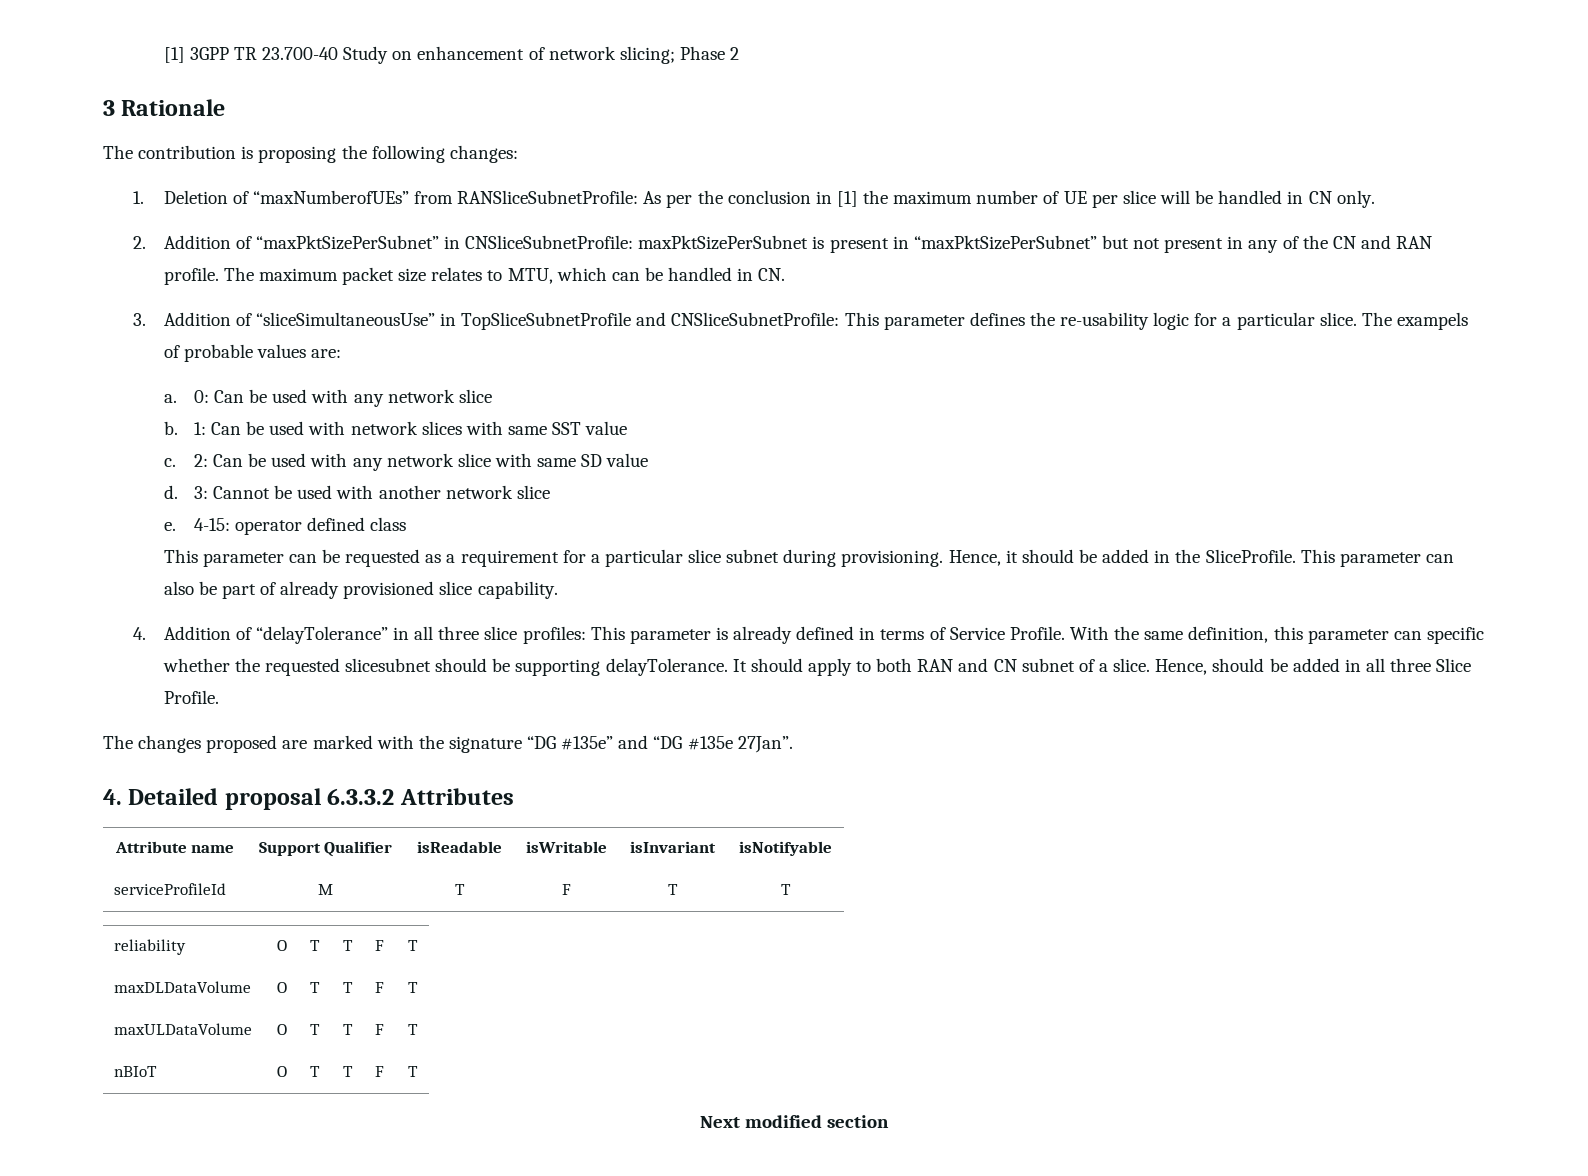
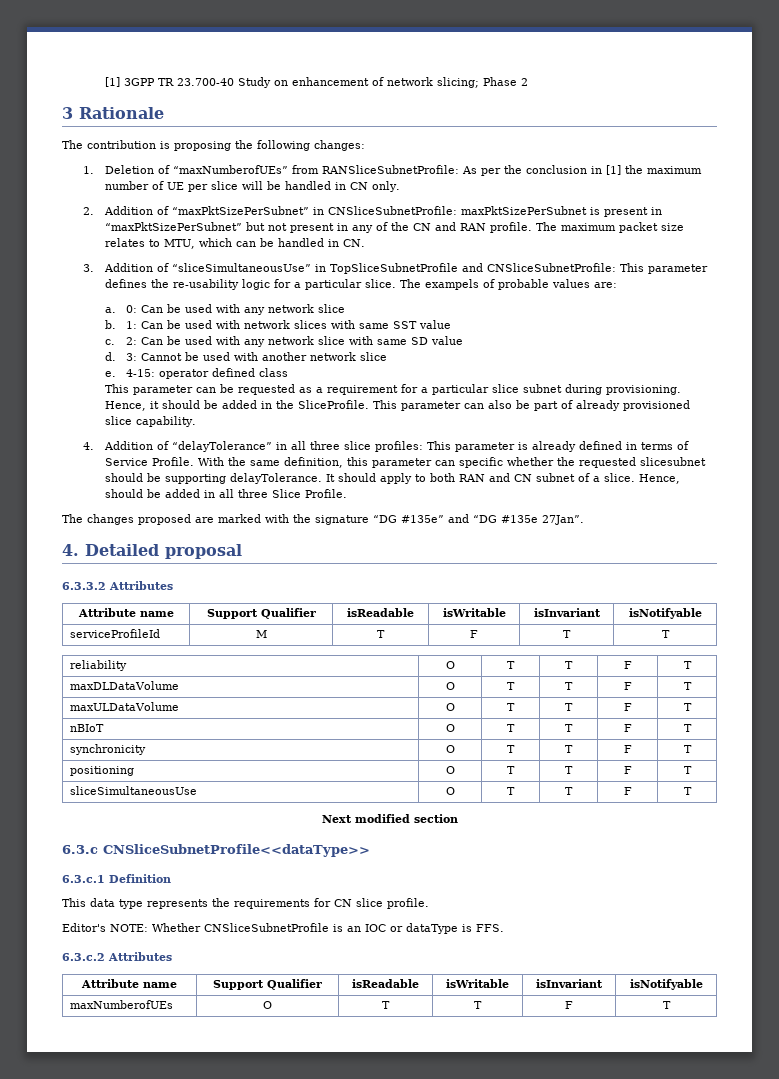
- 4. Detailed proposal 6.3.3.2 Attributes
+ 4. Detailed proposal
+ 6.3.3.2 Attributes
+ synchronicity | O | T | T | F | T
+ positioning | O | T | T | F | T
+ sliceSimultaneousUse | O | T | T | F | T
  Next modified section
+ 6.3.c CNSliceSubnetProfile<<dataType>>
+ 6.3.c.1 Definition
+ This data type represents the requirements for CN slice profile.
+ Editor's NOTE: Whether CNSliceSubnetProfile is an IOC or dataType is FFS.
+ 6.3.c.2 Attributes
+ Attribute name | Support Qualifier | isReadable | isWritable | isInvariant | isNotifyable
+ maxNumberofUEs | O | T | T | F | T

